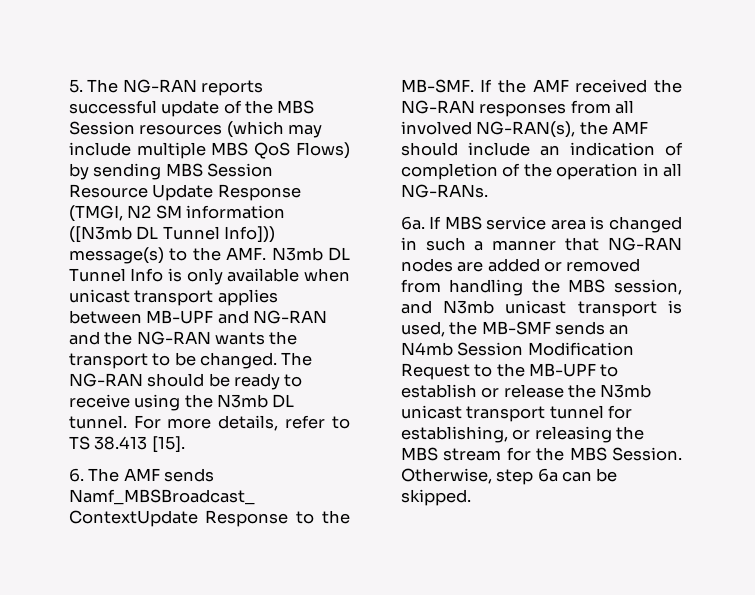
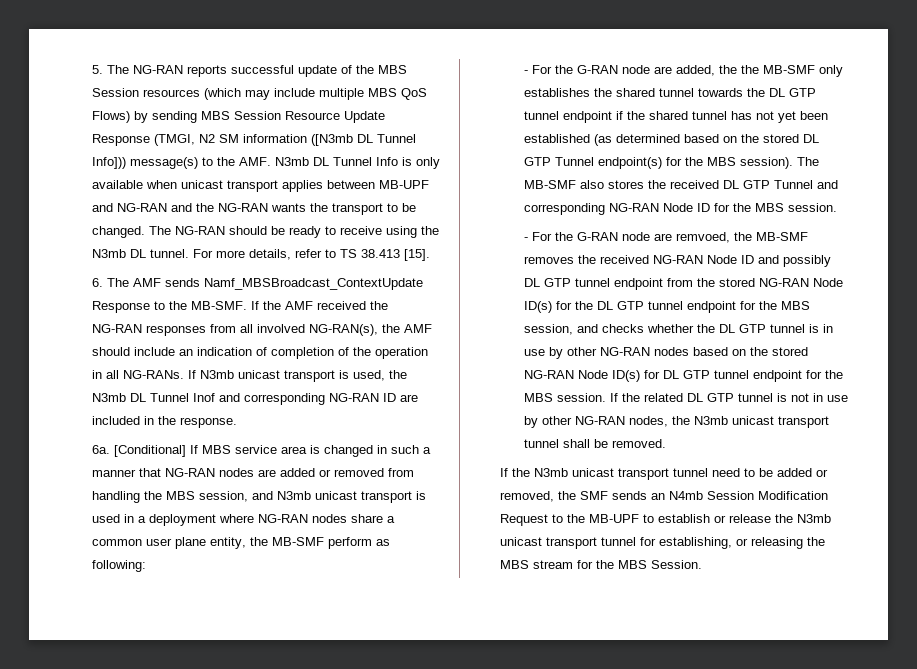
+ If N3mb unicast transport is used, the N3mb DL Tunnel Inof and corresponding NG-RAN ID are included in the response.
- If MBS service area is changed in such a manner that NG-RAN nodes are added or removed from handling the MBS session, and N3mb unicast transport is used, the MB-SMF sends an N4mb Session Modification Request to the MB-UPF to establish or release the N3mb unicast transport tunnel for establishing, or releasing the MBS stream for the MBS Session. Otherwise, step 6a can be skipped.
+ [Conditional] If MBS service area is changed in such a manner that NG-RAN nodes are added or removed from handling the MBS session, and N3mb unicast transport is used in a deployment where NG-RAN nodes share a common user plane entity, the MB-SMF perform as following:
+ - For the G-RAN node are added, the the MB-SMF only establishes the shared tunnel towards the DL GTP tunnel endpoint if the shared tunnel has not yet been established (as determined based on the stored DL GTP Tunnel endpoint(s) for the MBS session). The MB-SMF also stores the received DL GTP Tunnel and corresponding NG-RAN Node ID for the MBS session.
+ - For the G-RAN node are remvoed, the MB-SMF removes the received NG-RAN Node ID and possibly DL GTP tunnel endpoint from the stored NG-RAN Node ID(s) for the DL GTP tunnel endpoint for the MBS session, and checks whether the DL GTP tunnel is in use by other NG-RAN nodes based on the stored NG-RAN Node ID(s) for DL GTP tunnel endpoint for the MBS session. If the related DL GTP tunnel is not in use by other NG-RAN nodes, the N3mb unicast transport tunnel shall be removed.
+ If the N3mb unicast transport tunnel need to be added or removed, the SMF sends an N4mb Session Modification Request to the MB-UPF to establish or release the N3mb unicast transport tunnel for establishing, or releasing the MBS stream for the MBS Session.

